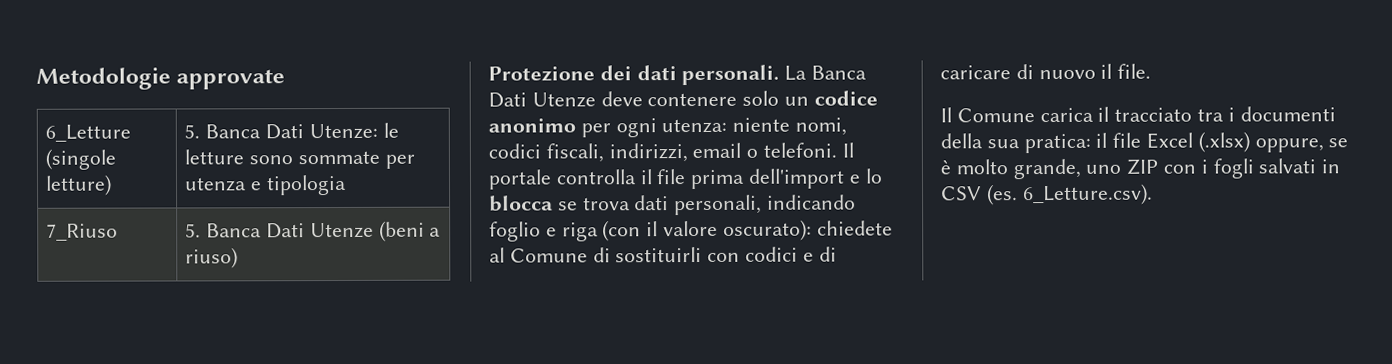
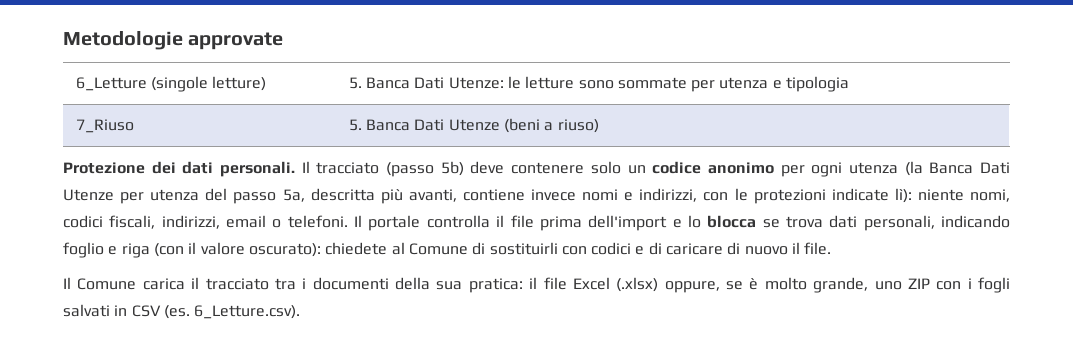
- La Banca Dati Utenze deve contenere solo un codice anonimo per ogni utenza: niente nomi, codici fiscali, indirizzi, email o telefoni.
+ Il tracciato (passo 5b) deve contenere solo un codice anonimo per ogni utenza (la Banca Dati Utenze per utenza del passo 5a, descritta più avanti, contiene invece nomi e indirizzi, con le protezioni indicate lì): niente nomi, codici fiscali, indirizzi, email o telefoni.

